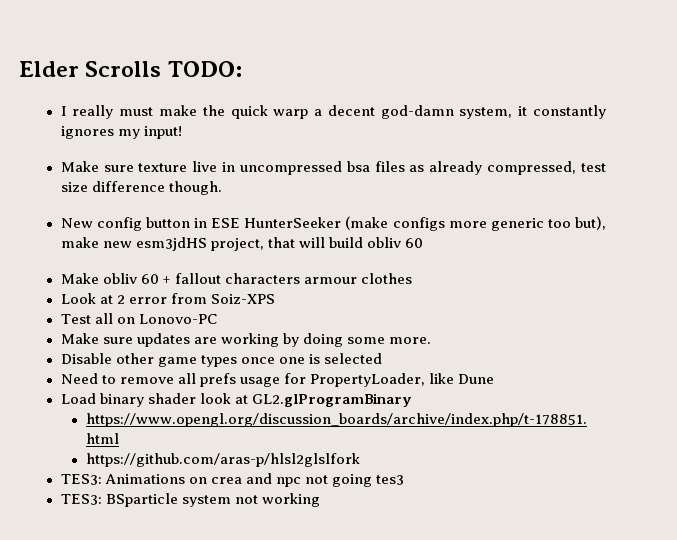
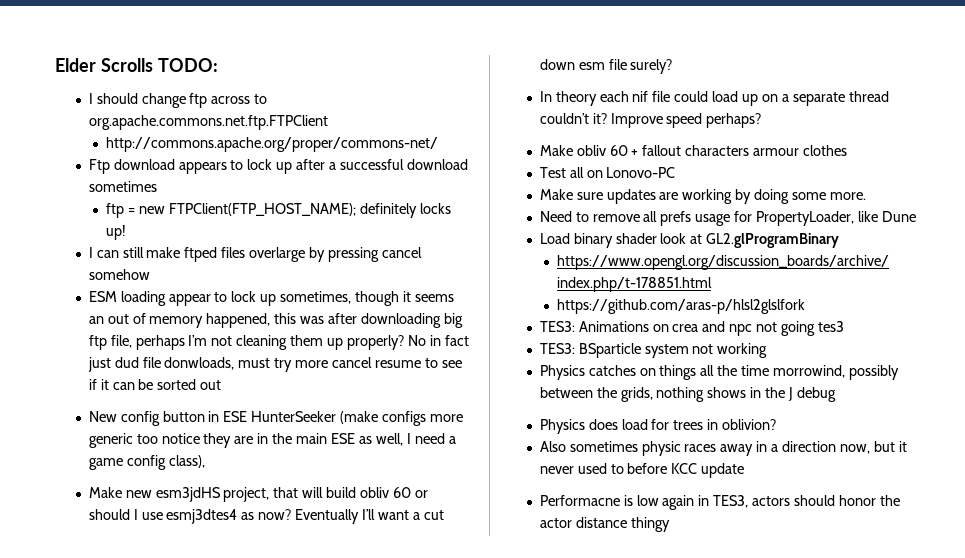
- I really must make the quick warp a decent god-damn system, it constantly ignores my input!
- Make sure texture live in uncompressed bsa files as already compressed, test size difference though.
+ I should change ftp across to org.apache.commons.net.ftp.FTPClient
+ http://commons.apache.org/proper/commons-net/
+ Ftp download appears to lock up after a successful download sometimes
+ ftp = new FTPClient(FTP_HOST_NAME); definitely locks up!
+ I can still make ftped files overlarge by pressing cancel somehow
+ ESM loading appear to lock up sometimes, though it seems an out of memory happened, this was after downloading big ftp file, perhaps I’m not cleaning them up properly? No in fact just dud file donwloads, must try more cancel resume to see if it can be sorted out
- New config button in ESE HunterSeeker (make configs more generic too but), make new esm3jdHS project, that will build obliv 60
+ New config button in ESE HunterSeeker (make configs more generic too notice they are in the main ESE as well, I need a game config class),
+ Make new esm3jdHS project, that will build obliv 60 or should I use esmj3dtes4 as now? Eventually I’ll want a cut down esm file surely?
+ In theory each nif file could load up on a separate thread couldn’t it? Improve speed perhaps?
- Look at 2 error from Soiz-XPS
- Disable other game types once one is selected
+ Physics catches on things all the time morrowind, possibly between the grids, nothing shows in the J debug
+ Physics does load for trees in oblivion?
+ Also sometimes physic races away in a direction now, but it never used to before KCC update
+ Performacne is low again in TES3, actors should honor the actor distance thingy

